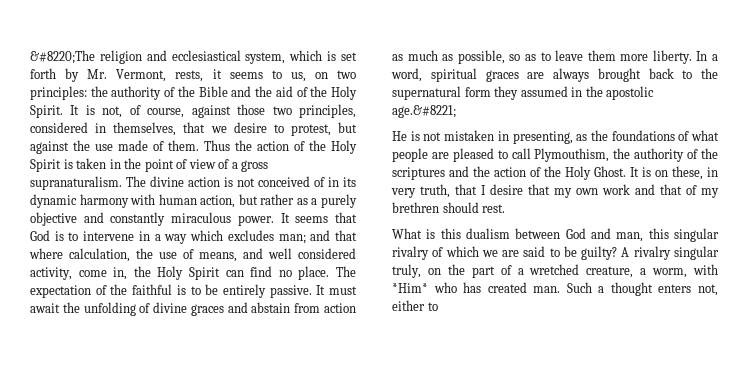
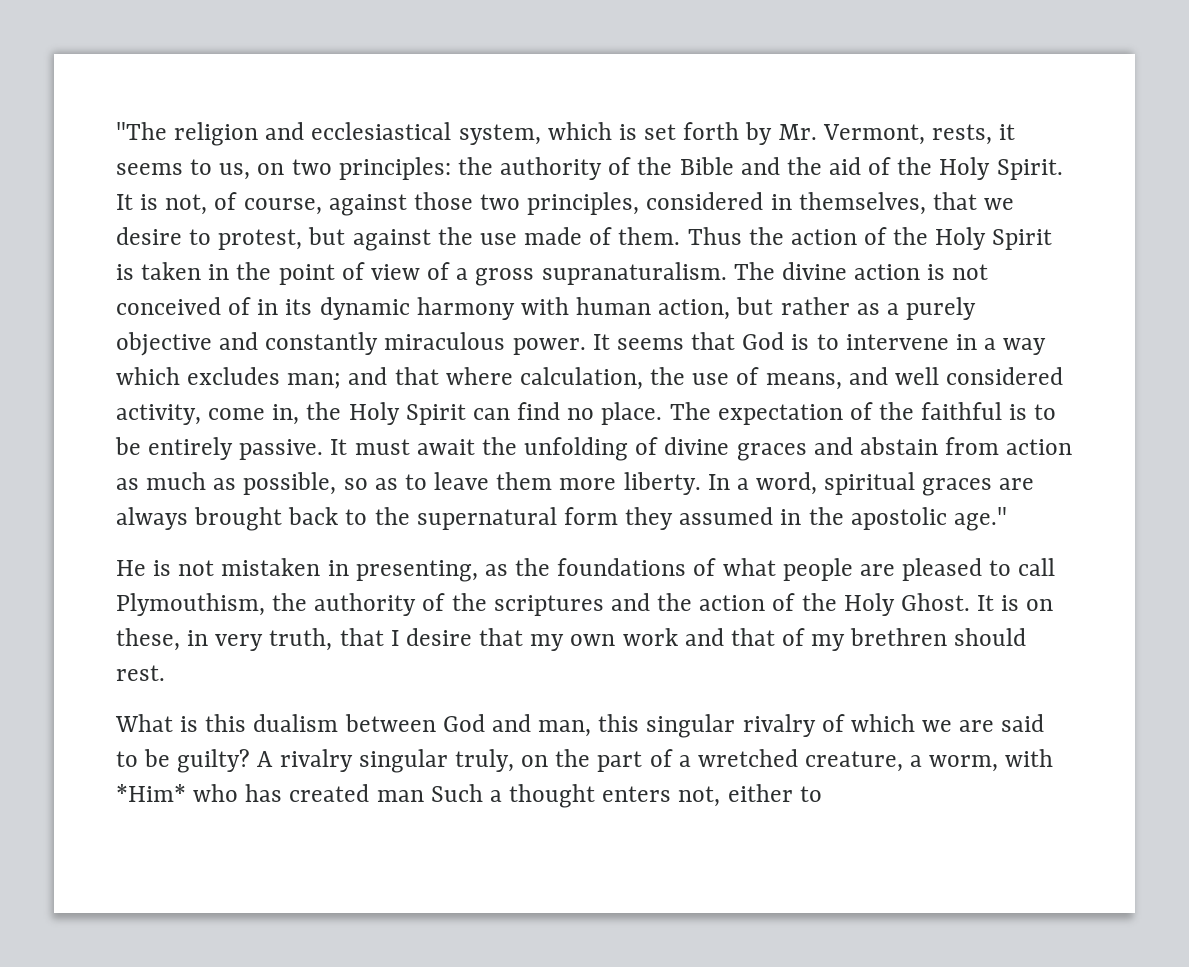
- &#8220;The religion and ecclesiastical system, which is set forth by Mr. Vermont, rests, it seems to us, on two principles: the authority of the Bible and the aid of the Holy Spirit.
+ "The religion and ecclesiastical system, which is set forth by Mr. Vermont, rests, it seems to us, on two principles: the authority of the Bible and the aid of the Holy Spirit.
- In a word, spiritual graces are always brought back to the supernatural form they assumed in the apostolic age.&#8221;
+ In a word, spiritual graces are always brought back to the supernatural form they assumed in the apostolic age."
- A rivalry singular truly, on the part of a wretched creature, a worm, with *Him* who has created man. Such a thought enters not, either to
+ A rivalry singular truly, on the part of a wretched creature, a worm, with *Him* who has created man Such a thought enters not, either to

